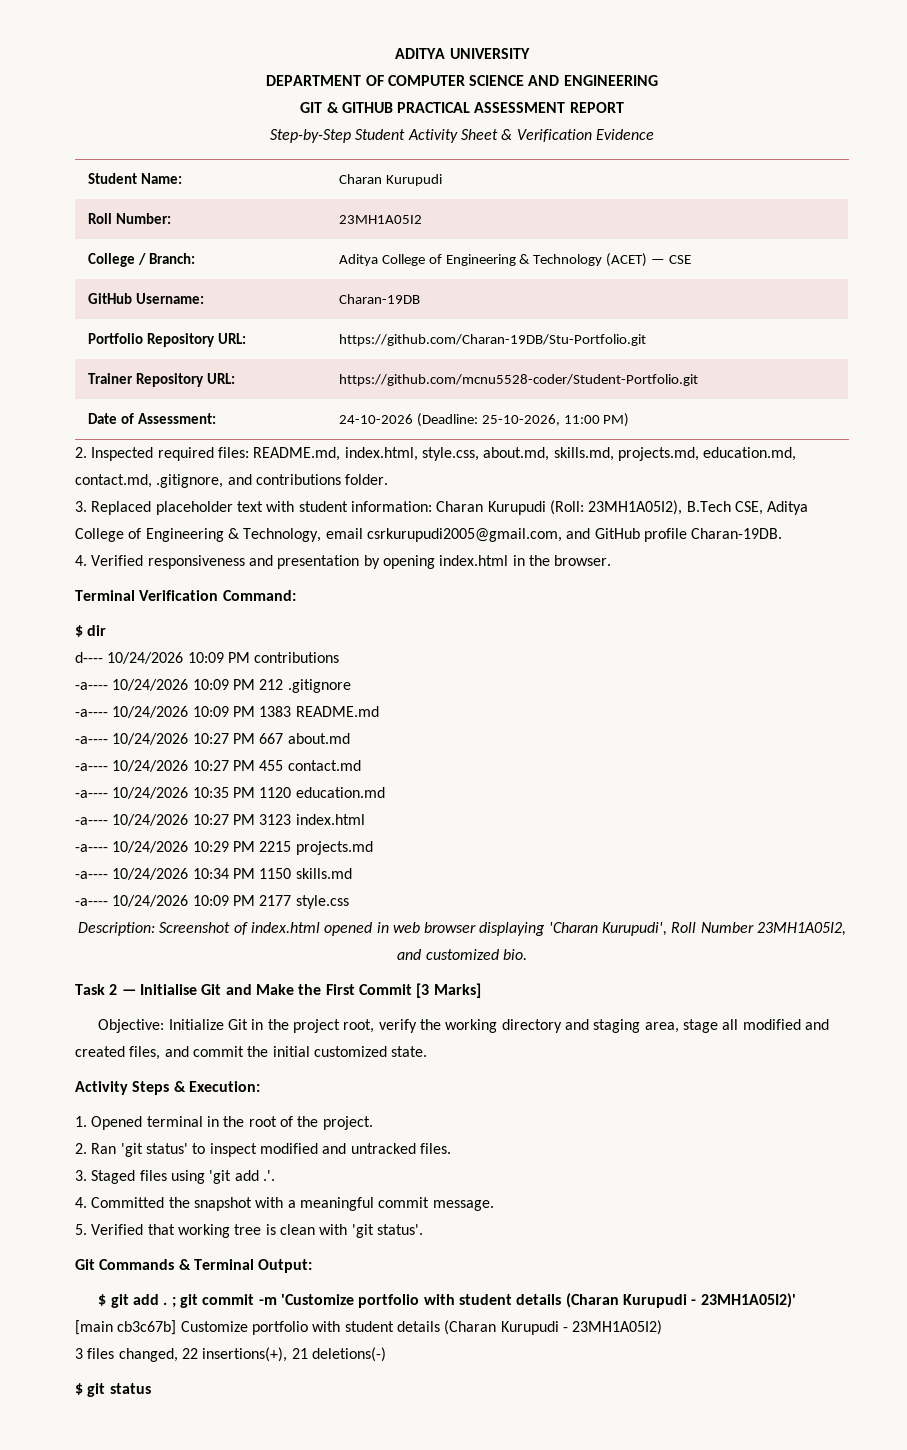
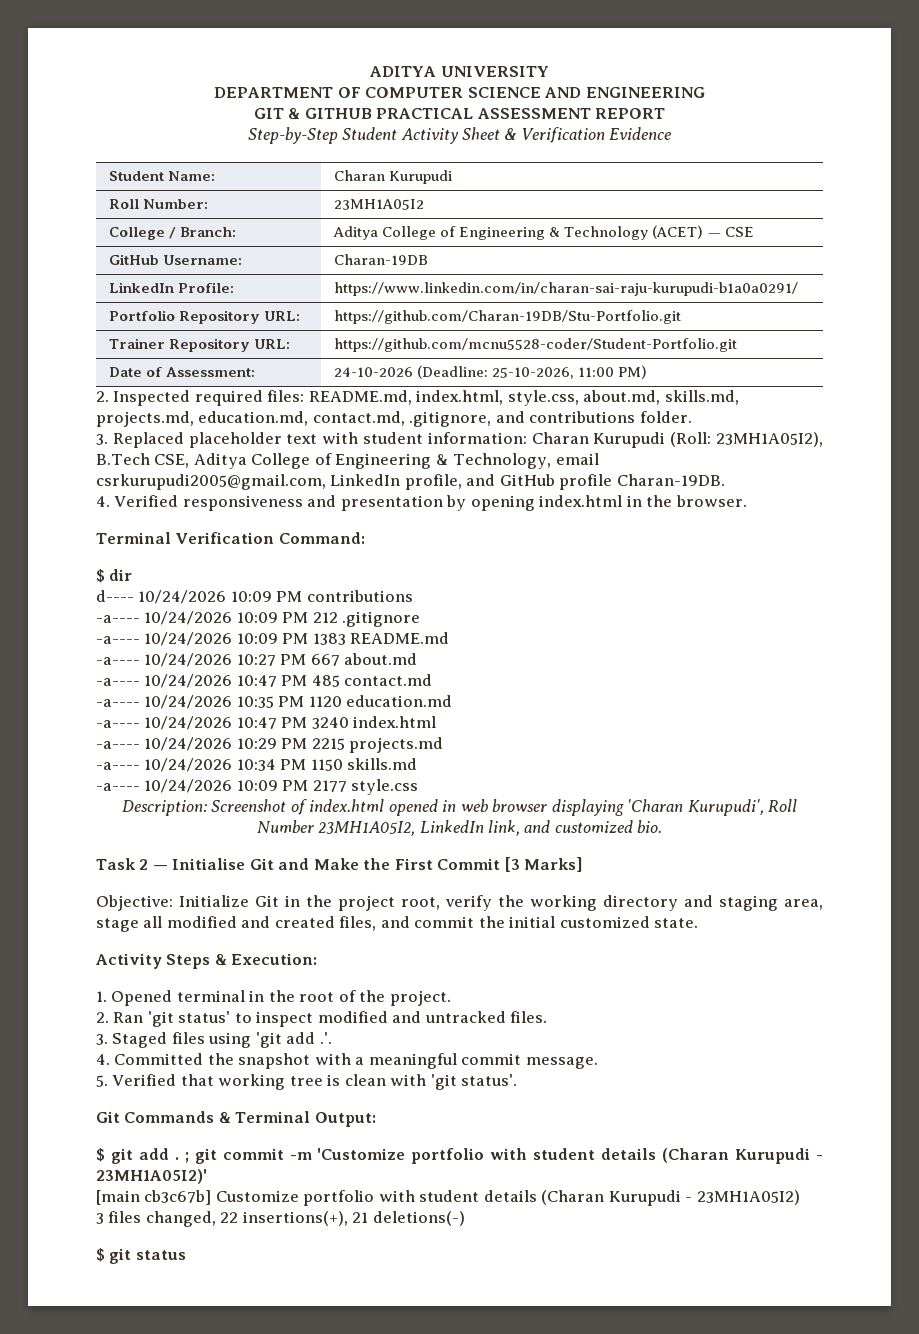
+ LinkedIn Profile: | https://www.linkedin.com/in/charan-sai-raju-kurupudi-b1a0a0291/
- 3. Replaced placeholder text with student information: Charan Kurupudi (Roll: 23MH1A05I2), B.Tech CSE, Aditya College of Engineering & Technology, email csrkurupudi2005@gmail.com, and GitHub profile Charan-19DB.
+ 3. Replaced placeholder text with student information: Charan Kurupudi (Roll: 23MH1A05I2), B.Tech CSE, Aditya College of Engineering & Technology, email csrkurupudi2005@gmail.com, LinkedIn profile, and GitHub profile Charan-19DB.
- -a---- 10/24/2026 10:27 PM 455 contact.md
+ -a---- 10/24/2026 10:47 PM 485 contact.md
- -a---- 10/24/2026 10:27 PM 3123 index.html
+ -a---- 10/24/2026 10:47 PM 3240 index.html
- Description: Screenshot of index.html opened in web browser displaying 'Charan Kurupudi', Roll Number 23MH1A05I2, and customized bio.
+ Description: Screenshot of index.html opened in web browser displaying 'Charan Kurupudi', Roll Number 23MH1A05I2, LinkedIn link, and customized bio.

